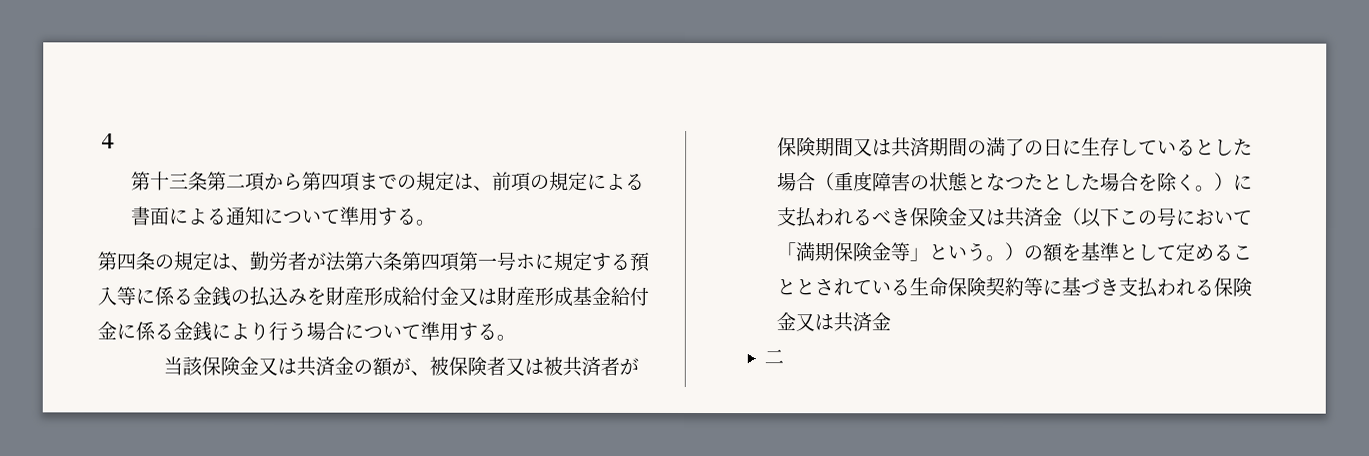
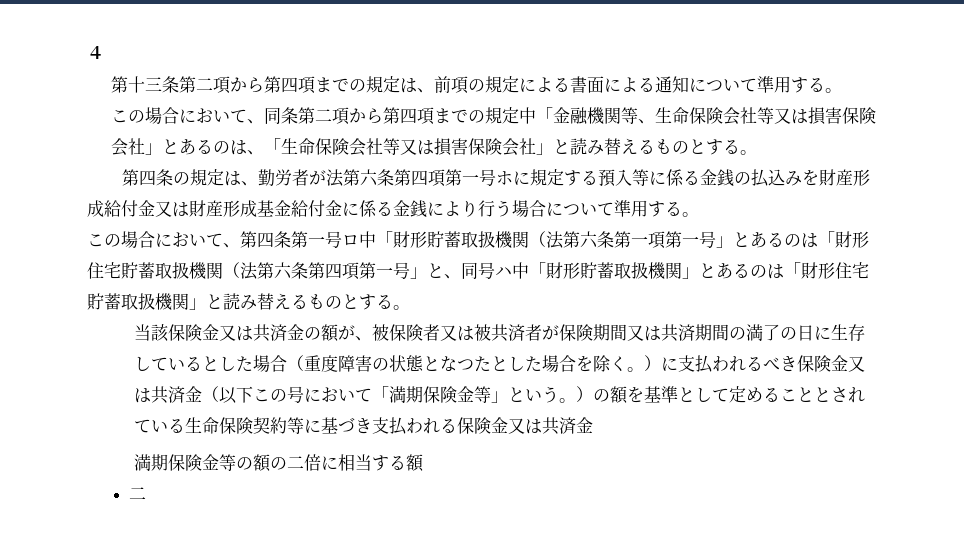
+ この場合において、同条第二項から第四項までの規定中「金融機関等、生命保険会社等又は損害保険会社」とあるのは、「生命保険会社等又は損害保険会社」と読み替えるものとする。
+ この場合において、第四条第一号ロ中「財形貯蓄取扱機関（法第六条第一項第一号」とあるのは「財形住宅貯蓄取扱機関（法第六条第四項第一号」と、同号ハ中「財形貯蓄取扱機関」とあるのは「財形住宅貯蓄取扱機関」と読み替えるものとする。
+ 満期保険金等の額の二倍に相当する額

